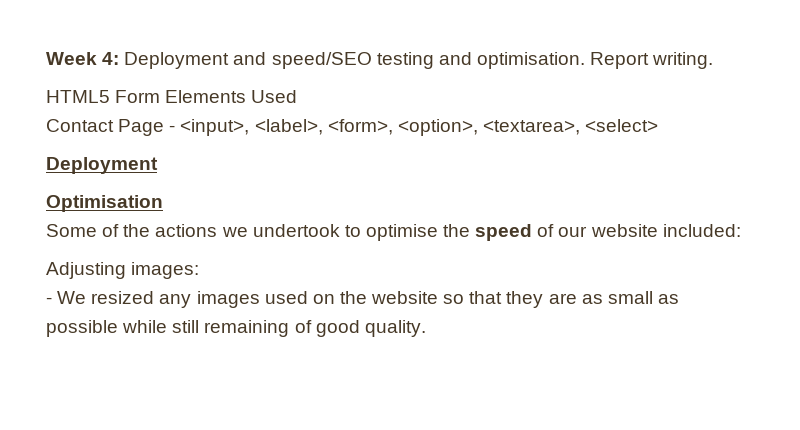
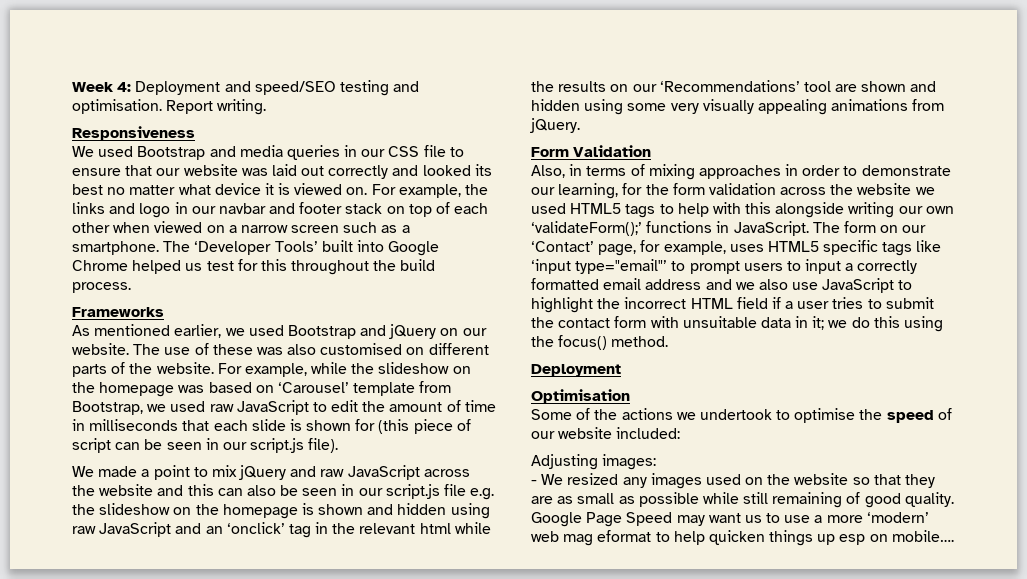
- HTML5 Form Elements Used
- Contact Page - <input>, <label>, <form>, <option>, <textarea>, <select>
+ Responsiveness
+ We used Bootstrap and media queries in our CSS file to ensure that our website was laid out correctly and looked its best no matter what device it is viewed on. For example, the links and logo in our navbar and footer stack on top of each other when viewed on a narrow screen such as a smartphone. The ‘Developer Tools’ built into Google Chrome helped us test for this throughout the build process.
+ Frameworks
+ As mentioned earlier, we used Bootstrap and jQuery on our website. The use of these was also customised on different parts of the website. For example, while the slideshow on the homepage was based on ‘Carousel’ template from Bootstrap, we used raw JavaScript to edit the amount of time in milliseconds that each slide is shown for (this piece of script can be seen in our script.js file).
+ We made a point to mix jQuery and raw JavaScript across the website and this can also be seen in our script.js file e.g. the slideshow on the homepage is shown and hidden using raw JavaScript and an ‘onclick’ tag in the relevant html while the results on our ‘Recommendations’ tool are shown and hidden using some very visually appealing animations from jQuery.
+ Form Validation
+ Also, in terms of mixing approaches in order to demonstrate our learning, for the form validation across the website we used HTML5 tags to help with this alongside writing our own ‘validateForm();’ functions in JavaScript. The form on our ‘Contact’ page, for example, uses HTML5 specific tags like ‘input type="email"’ to prompt users to input a correctly formatted email address and we also use JavaScript to highlight the incorrect HTML field if a user tries to submit the contact form with unsuitable data in it; we do this using the focus() method.
+ Google Page Speed may want us to use a more ‘modern’ web mag eformat to help quicken things up esp on mobile….

